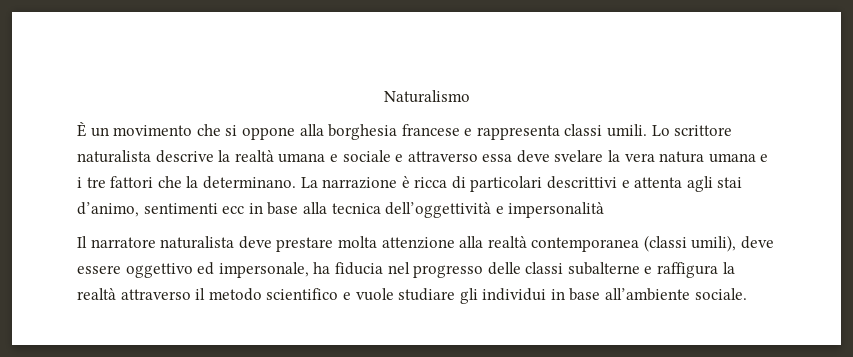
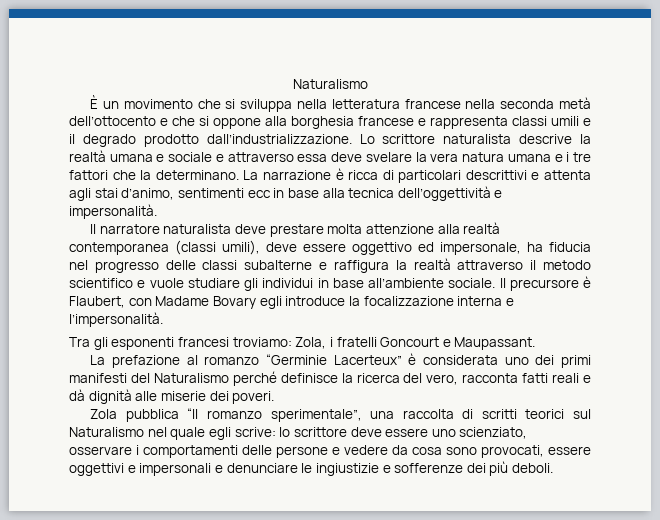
- È un movimento che si oppone alla borghesia francese e rappresenta classi umili.
+ È un movimento che si sviluppa nella letteratura francese nella seconda metà dell’ottocento e che si oppone alla borghesia francese e rappresenta classi umili e il degrado prodotto dall’industrializzazione.
- La narrazione è ricca di particolari descrittivi e attenta agli stai d’animo, sentimenti ecc in base alla tecnica dell’oggettività e impersonalità
+ La narrazione è ricca di particolari descrittivi e attenta agli stai d’animo, sentimenti ecc in base alla tecnica dell’oggettività e impersonalità.
+ Il precursore è Flaubert, con Madame Bovary egli introduce la focalizzazione interna e l’impersonalità.
+ Tra gli esponenti francesi troviamo: Zola, i fratelli Goncourt e Maupassant.
+ La prefazione al romanzo “Germinie Lacerteux” è considerata uno dei primi manifesti del Naturalismo perché definisce la ricerca del vero, racconta fatti reali e dà dignità alle miserie dei poveri.
+ Zola pubblica “Il romanzo sperimentale”, una raccolta di scritti teorici sul Naturalismo nel quale egli scrive: lo scrittore deve essere uno scienziato, osservare i comportamenti delle persone e vedere da cosa sono provocati, essere oggettivi e impersonali e denunciare le ingiustizie e sofferenze dei più deboli.

